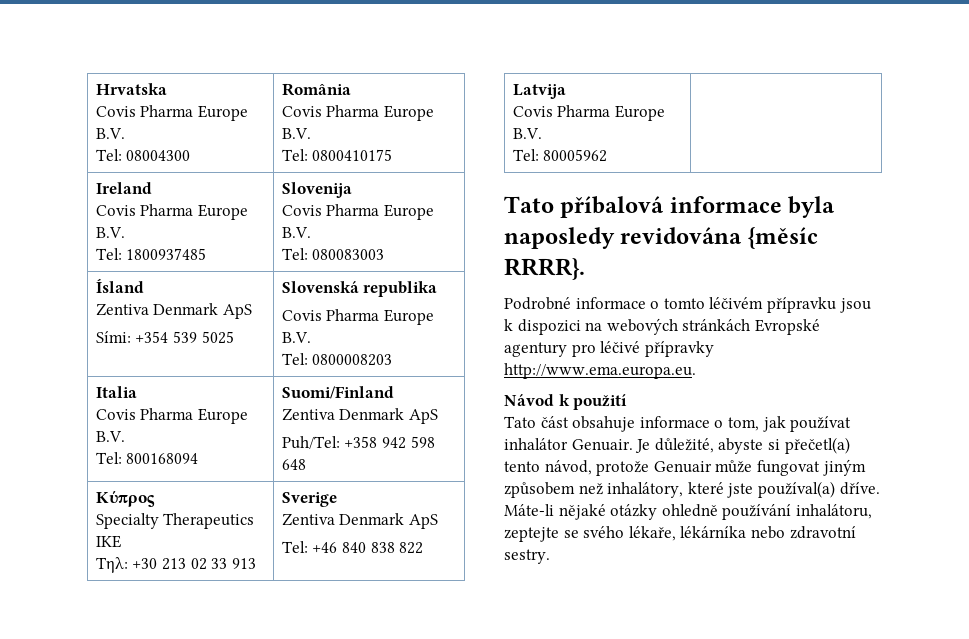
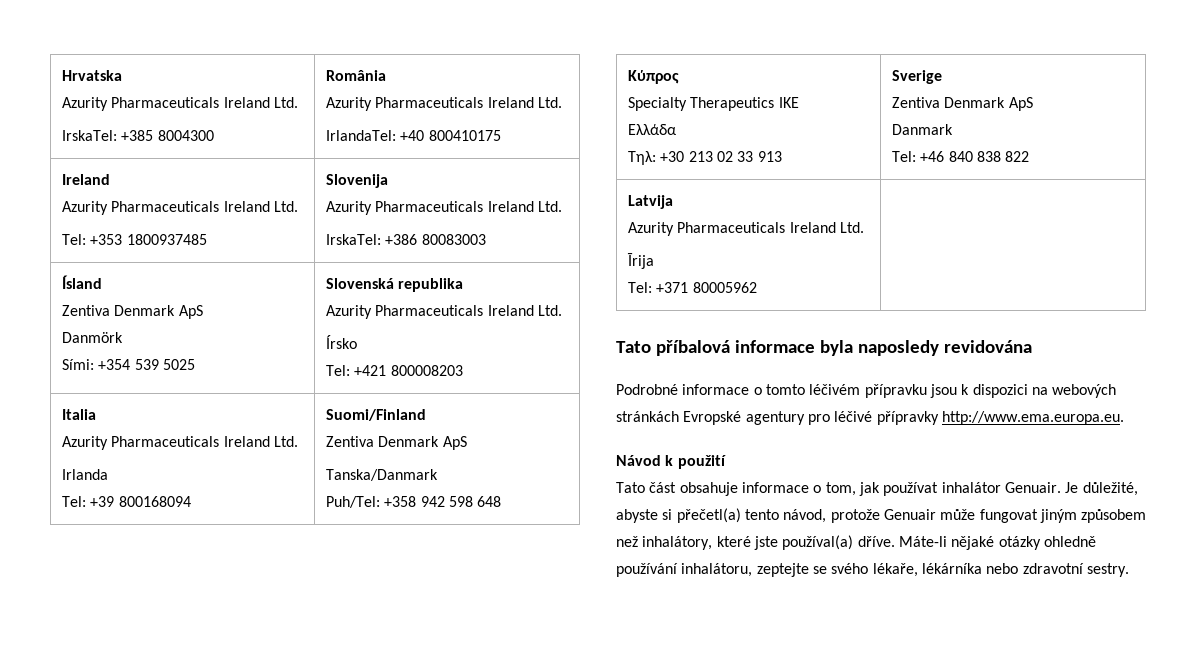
  Hrvatska
- Covis Pharma Europe B.V.
- Tel: 08004300 | România
- Covis Pharma Europe B.V.
- Tel: 0800410175
+ Azurity Pharmaceuticals Ireland Ltd.
+ IrskaTel: +385 8004300 | România
+ Azurity Pharmaceuticals Ireland Ltd.
+ IrlandaTel: +40 800410175
  Ireland
- Covis Pharma Europe B.V.
- Tel: 1800937485 | Slovenija
- Covis Pharma Europe B.V.
- Tel: 080083003
+ Azurity Pharmaceuticals Ireland Ltd.
+ Tel: +353 1800937485 | Slovenija
+ Azurity Pharmaceuticals Ireland Ltd.
+ IrskaTel: +386 80083003
  Ísland
  Zentiva Denmark ApS
+ Danmörk
  Sími: +354 539 5025 | Slovenská republika
- Covis Pharma Europe B.V.
- Tel: 0800008203
+ Azurity Pharmaceuticals Ireland Ltd.
+ Írsko
+ Tel: +421 800008203
  Italia
- Covis Pharma Europe B.V.
- Tel: 800168094 | Suomi/Finland
+ Azurity Pharmaceuticals Ireland Ltd.
+ Irlanda
+ Tel: +39 800168094 | Suomi/Finland
  Zentiva Denmark ApS
+ Tanska/Danmark
  Κύπρος
  Specialty Therapeutics IKE
+ Ελλάδα
  Τηλ: +30 213 02 33 913 | Sverige
  Zentiva Denmark ApS
+ Danmark
  Latvija
- Covis Pharma Europe B.V.
- Tel: 80005962 |
+ Azurity Pharmaceuticals Ireland Ltd.
+ Īrija
+ Tel: +371 80005962 |
- Tato příbalová informace byla naposledy revidována {měsíc RRRR}.
+ Tato příbalová informace byla naposledy revidována

